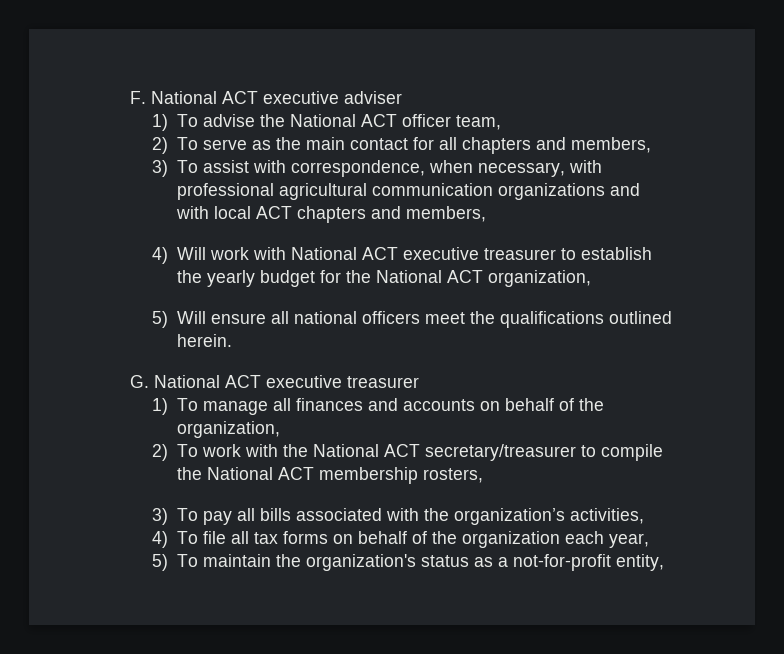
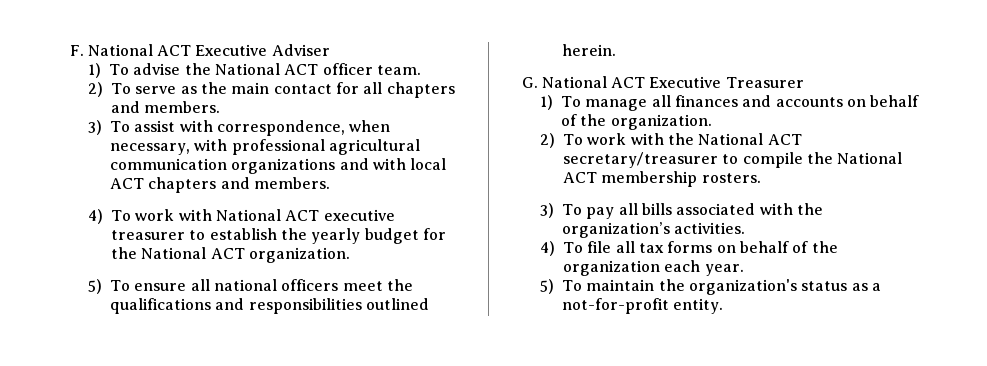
- F. National ACT executive adviser
+ F. National ACT Executive Adviser
- 1) To advise the National ACT officer team,
+ 1) To advise the National ACT officer team.
- 2) To serve as the main contact for all chapters and members,
+ 2) To serve as the main contact for all chapters and members.
- 3) To assist with correspondence, when necessary, with professional agricultural communication organizations and with local ACT chapters and members,
- 4) Will work with National ACT executive treasurer to establish the yearly budget for the National ACT organization,
- 5) Will ensure all national officers meet the qualifications outlined herein.
+ 3) To assist with correspondence, when necessary, with professional agricultural communication organizations and with local ACT chapters and members.
+ 4) To work with National ACT executive treasurer to establish the yearly budget for the National ACT organization.
+ 5) To ensure all national officers meet the qualifications and responsibilities outlined herein.
- G. National ACT executive treasurer
+ G. National ACT Executive Treasurer
- 1) To manage all finances and accounts on behalf of the organization,
+ 1) To manage all finances and accounts on behalf of the organization.
- 2) To work with the National ACT secretary/treasurer to compile the National ACT membership rosters,
+ 2) To work with the National ACT secretary/treasurer to compile the National ACT membership rosters.
- 3) To pay all bills associated with the organization’s activities,
+ 3) To pay all bills associated with the organization’s activities.
- 4) To file all tax forms on behalf of the organization each year,
+ 4) To file all tax forms on behalf of the organization each year.
- 5) To maintain the organization's status as a not-for-profit entity,
+ 5) To maintain the organization's status as a not-for-profit entity.

